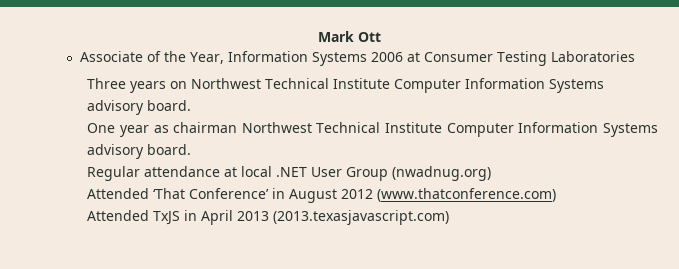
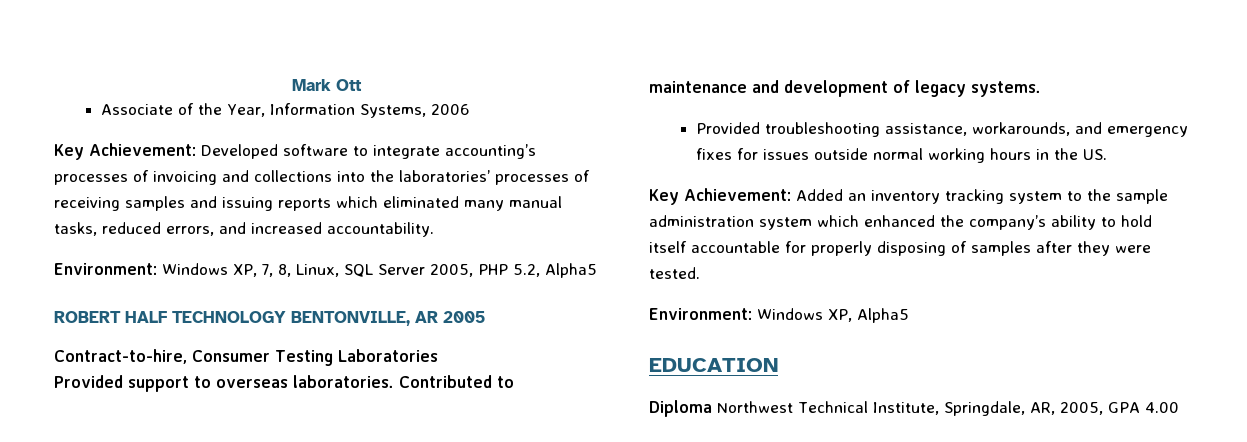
- Associate of the Year, Information Systems 2006 at Consumer Testing Laboratories
- Three years on Northwest Technical Institute Computer Information Systems advisory board.
- One year as chairman Northwest Technical Institute Computer Information Systems advisory board.
- Regular attendance at local .NET User Group (nwadnug.org)
- Attended ‘That Conference’ in August 2012 (www.thatconference.com)
- Attended TxJS in April 2013 (2013.texasjavascript.com)
+ Associate of the Year, Information Systems, 2006
+ Key Achievement: Developed software to integrate accounting’s processes of invoicing and collections into the laboratories’ processes of receiving samples and issuing reports which eliminated many manual tasks, reduced errors, and increased accountability.
+ Environment: Windows XP, 7, 8, Linux, SQL Server 2005, PHP 5.2, Alpha5
+ ROBERT HALF TECHNOLOGY BENTONVILLE, AR 2005
+ Contract-to-hire, Consumer Testing Laboratories
+ Provided support to overseas laboratories. Contributed to maintenance and development of legacy systems.
+ Provided troubleshooting assistance, workarounds, and emergency fixes for issues outside normal working hours in the US.
+ Key Achievement: Added an inventory tracking system to the sample administration system which enhanced the company’s ability to hold itself accountable for properly disposing of samples after they were tested.
+ Environment: Windows XP, Alpha5
+ EDUCATION
+ Diploma Northwest Technical Institute, Springdale, AR, 2005, GPA 4.00

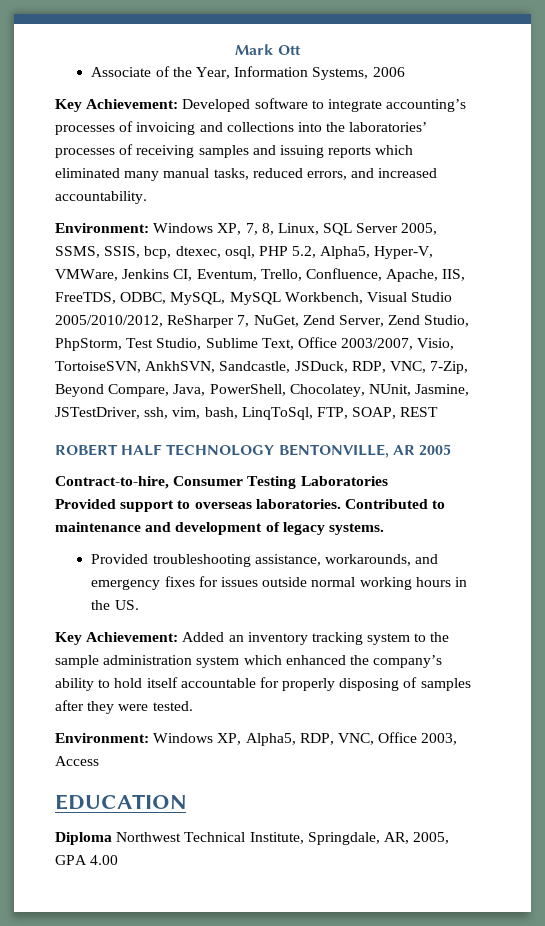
- Environment: Windows XP, 7, 8, Linux, SQL Server 2005, PHP 5.2, Alpha5
+ Environment: Windows XP, 7, 8, Linux, SQL Server 2005, SSMS, SSIS, bcp, dtexec, osql, PHP 5.2, Alpha5, Hyper-V, VMWare, Jenkins CI, Eventum, Trello, Confluence, Apache, IIS, FreeTDS, ODBC, MySQL, MySQL Workbench, Visual Studio 2005/2010/2012, ReSharper 7, NuGet, Zend Server, Zend Studio, PhpStorm, Test Studio, Sublime Text, Office 2003/2007, Visio, TortoiseSVN, AnkhSVN, Sandcastle, JSDuck, RDP, VNC, 7-Zip, Beyond Compare, Java, PowerShell, Chocolatey, NUnit, Jasmine, JSTestDriver, ssh, vim, bash, LinqToSql, FTP, SOAP, REST
- Environment: Windows XP, Alpha5
+ Environment: Windows XP, Alpha5, RDP, VNC, Office 2003, Access

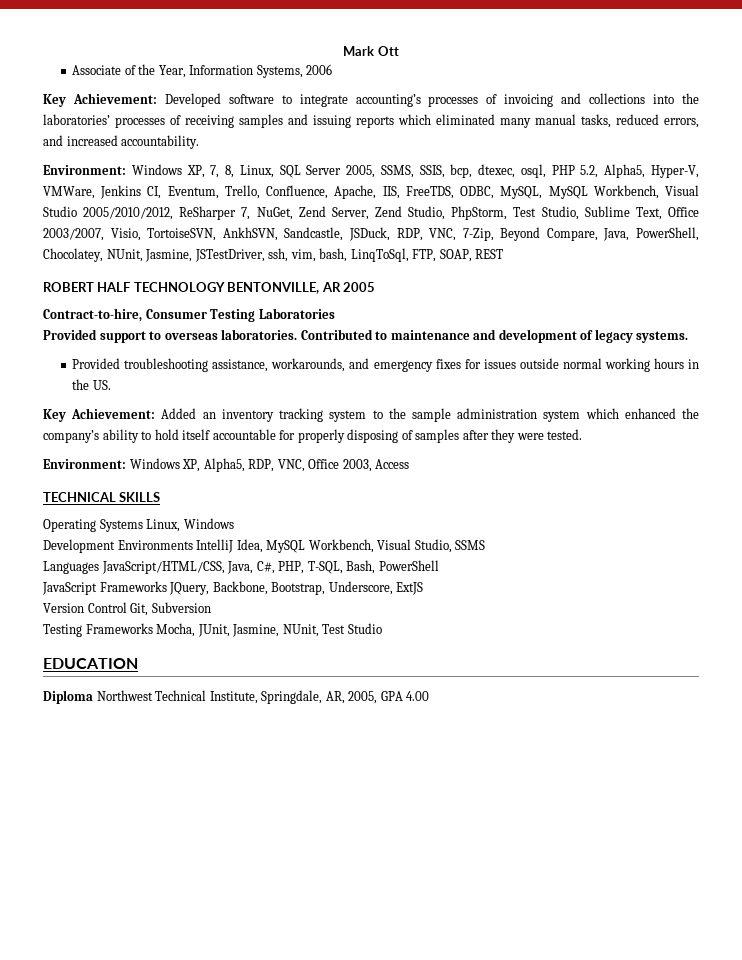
+ TECHNICAL SKILLS
+ Operating Systems Linux, Windows
+ Development Environments IntelliJ Idea, MySQL Workbench, Visual Studio, SSMS
+ Languages JavaScript/HTML/CSS, Java, C#, PHP, T-SQL, Bash, PowerShell
+ JavaScript Frameworks JQuery, Backbone, Bootstrap, Underscore, ExtJS
+ Version Control Git, Subversion
+ Testing Frameworks Mocha, JUnit, Jasmine, NUnit, Test Studio

